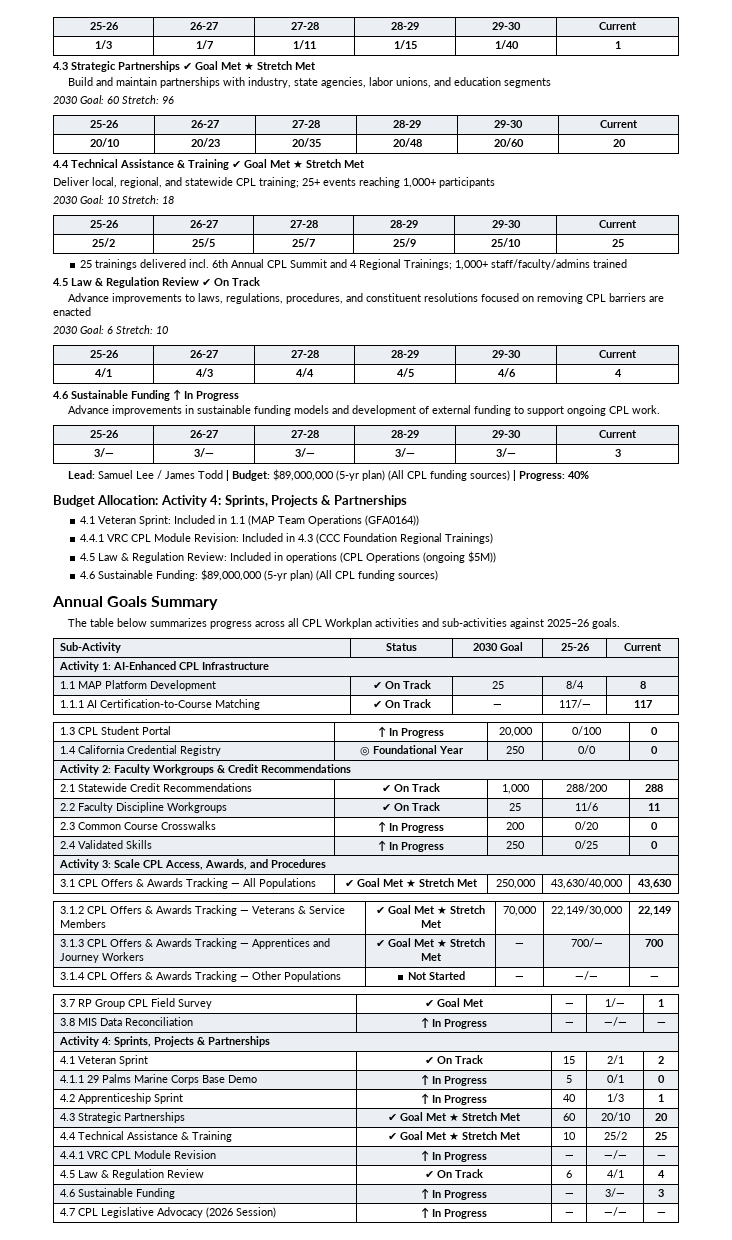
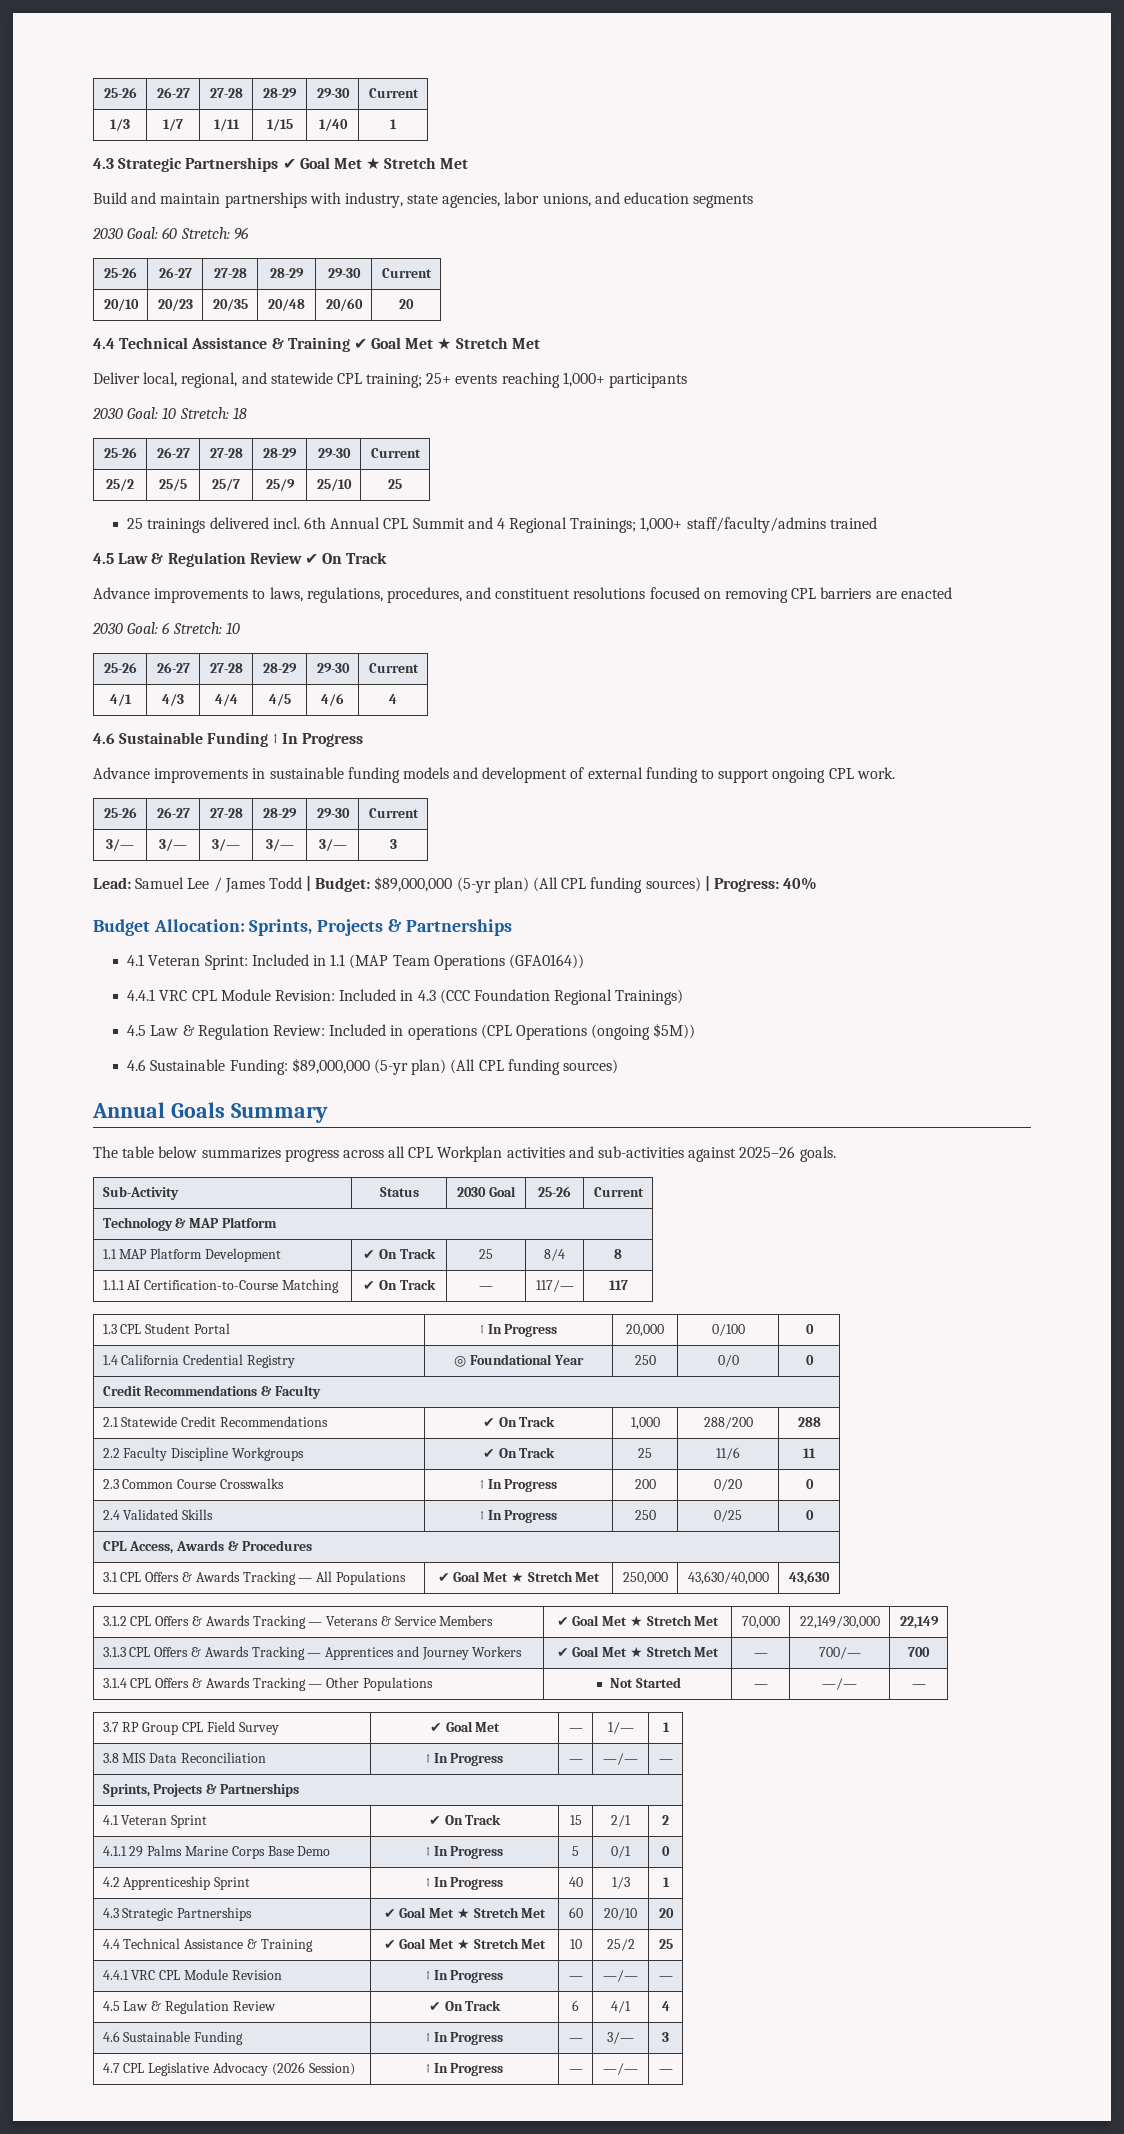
- Budget Allocation: Activity 4: Sprints, Projects & Partnerships
+ Budget Allocation: Sprints, Projects & Partnerships
- Activity 1: AI-Enhanced CPL Infrastructure
+ Technology & MAP Platform
- Activity 2: Faculty Workgroups & Credit Recommendations
+ Credit Recommendations & Faculty
- Activity 3: Scale CPL Access, Awards, and Procedures
+ CPL Access, Awards & Procedures
  3.8 MIS Data Reconciliation | ↑ In Progress | — | —/— | —
- Activity 4: Sprints, Projects & Partnerships
+ Sprints, Projects & Partnerships

